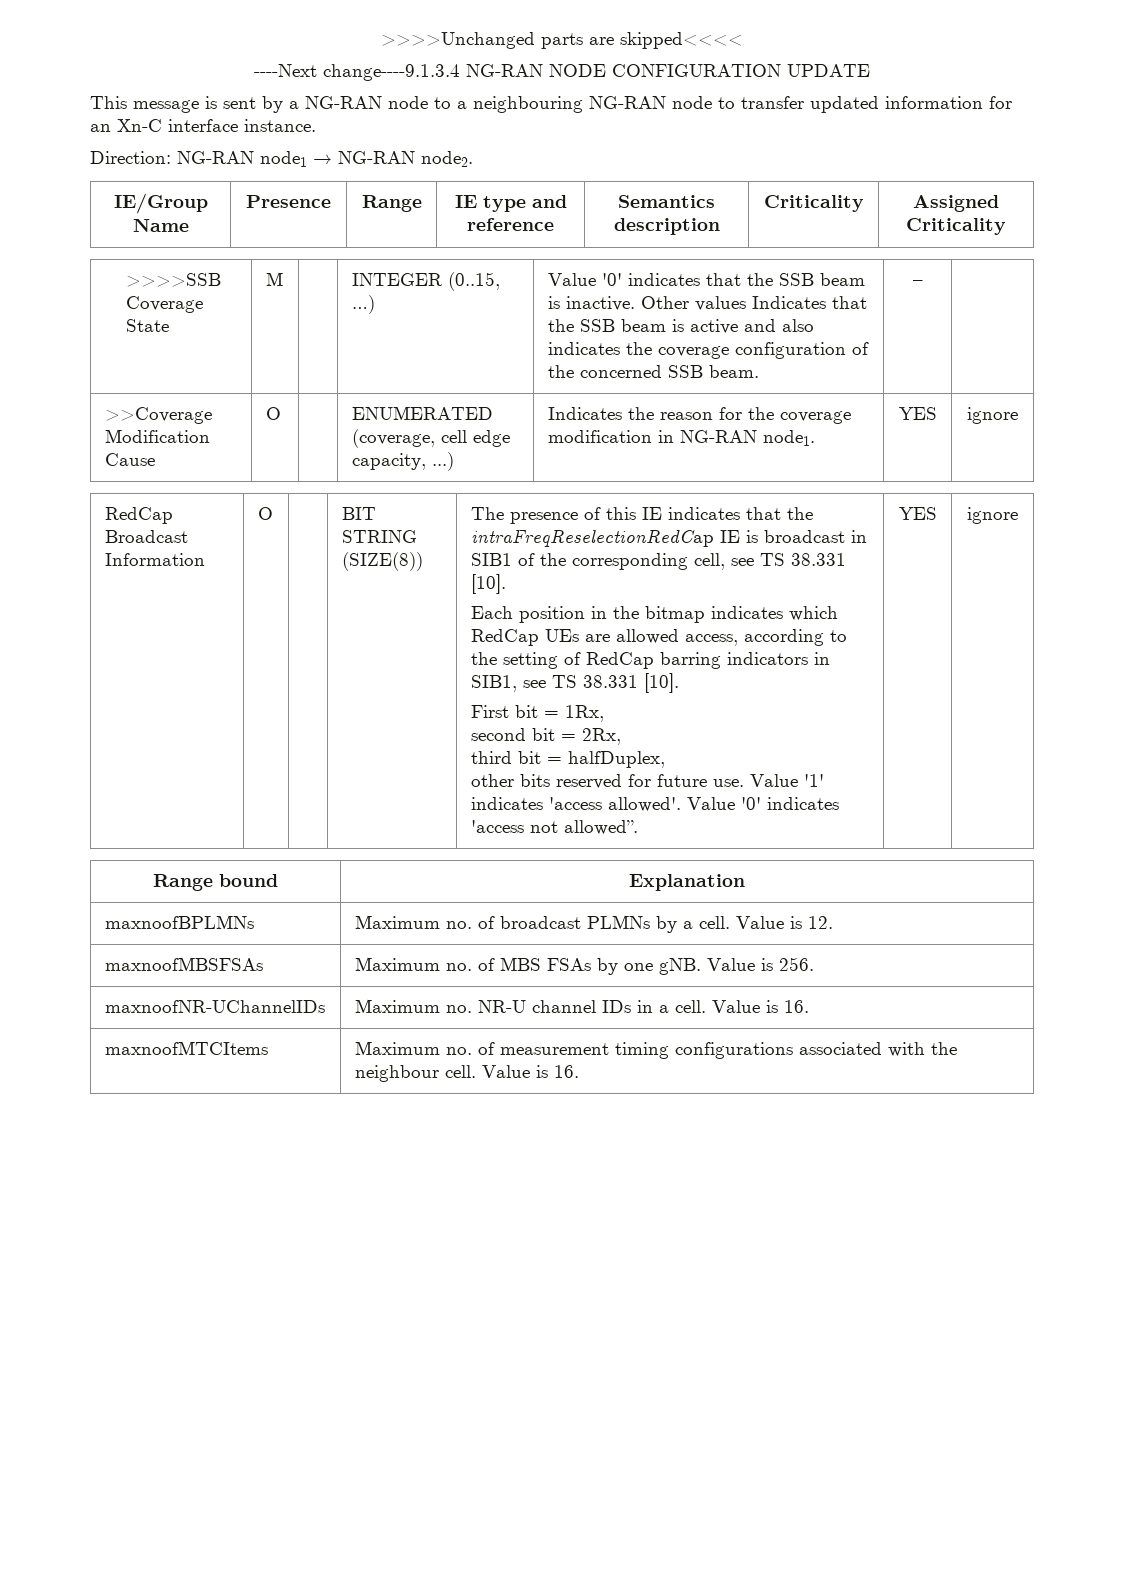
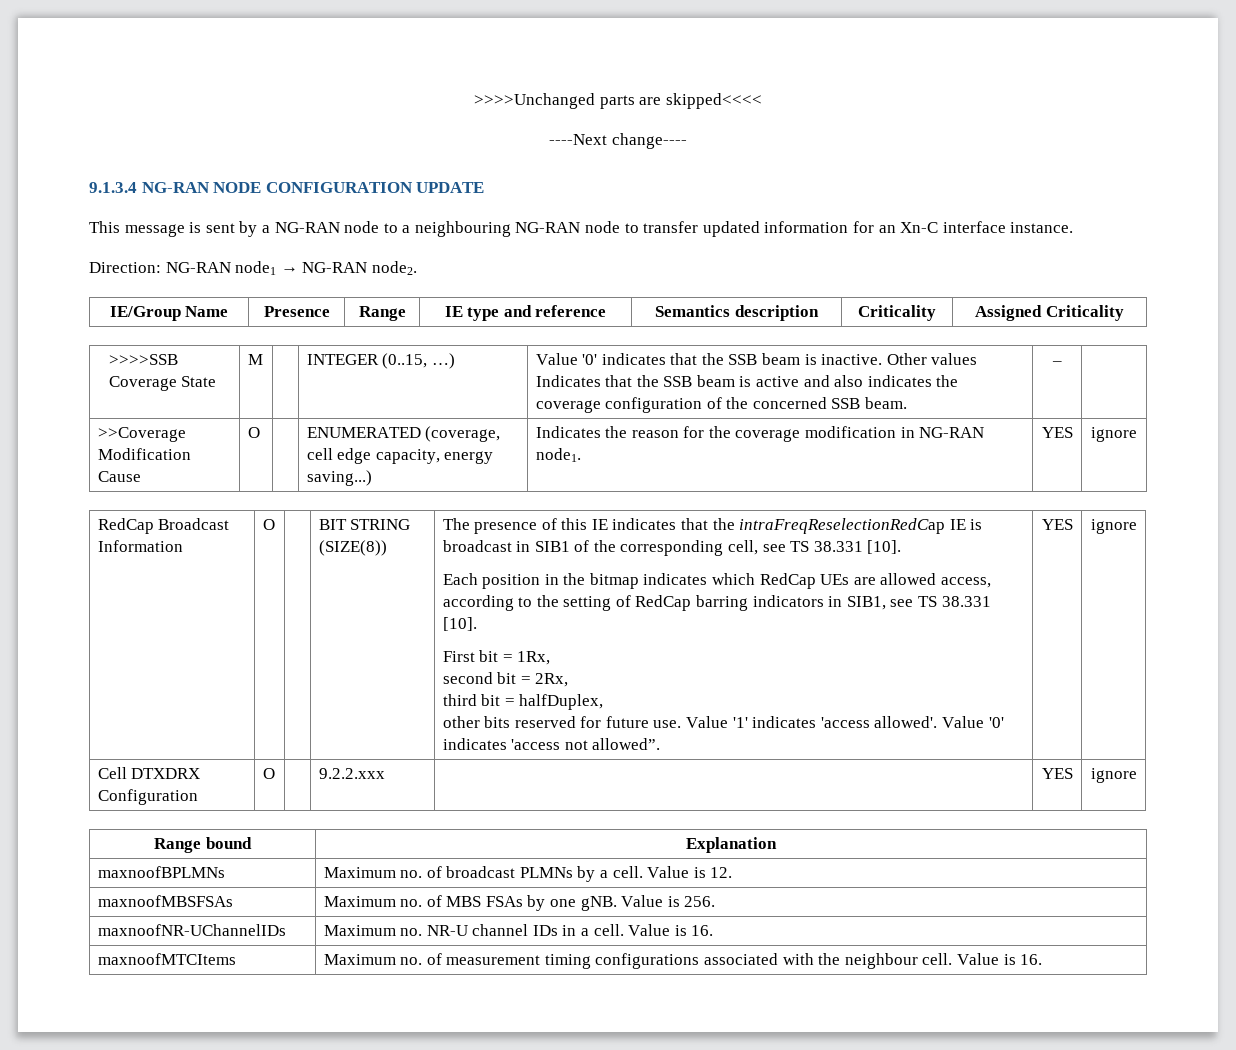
- ----Next change----9.1.3.4 NG-RAN NODE CONFIGURATION UPDATE
+ ----Next change----
+ 9.1.3.4 NG-RAN NODE CONFIGURATION UPDATE
- >>Coverage Modification Cause | O | | ENUMERATED (coverage, cell edge capacity, ...) | Indicates the reason for the coverage modification in NG-RAN node1. | YES | ignore
+ >>Coverage Modification Cause | O | | ENUMERATED (coverage, cell edge capacity, energy saving...) | Indicates the reason for the coverage modification in NG-RAN node1. | YES | ignore
+ Cell DTXDRX Configuration | O | | 9.2.2.xxx | | YES | ignore

